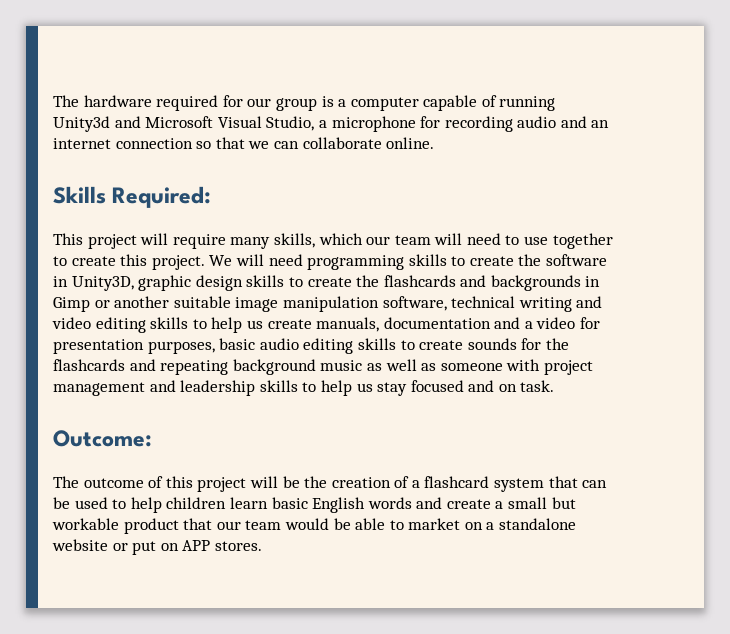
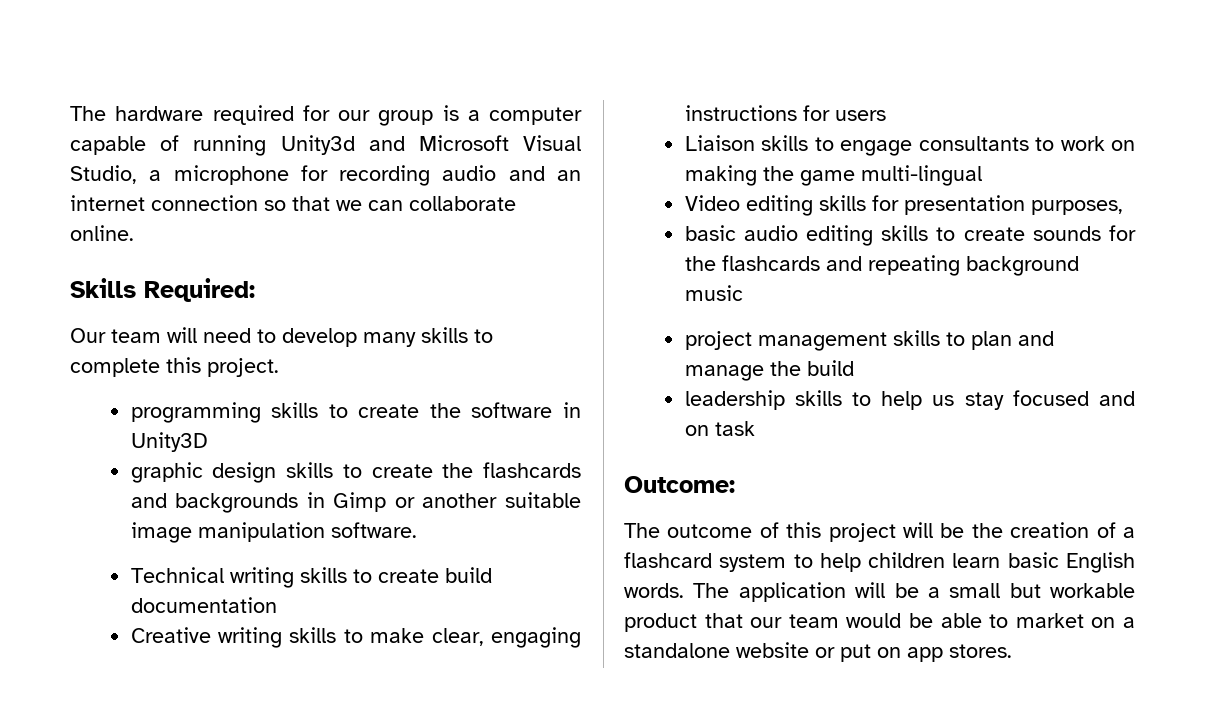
- This project will require many skills, which our team will need to use together to create this project. We will need programming skills to create the software in Unity3D, graphic design skills to create the flashcards and backgrounds in Gimp or another suitable image manipulation software, technical writing and video editing skills to help us create manuals, documentation and a video for presentation purposes, basic audio editing skills to create sounds for the flashcards and repeating background music as well as someone with project management and leadership skills to help us stay focused and on task.
+ Our team will need to develop many skills to complete this project.
+ programming skills to create the software in Unity3D
+ graphic design skills to create the flashcards and backgrounds in Gimp or another suitable image manipulation software.
+ Technical writing skills to create build documentation
+ Creative writing skills to make clear, engaging instructions for users
+ Liaison skills to engage consultants to work on making the game multi-lingual
+ Video editing skills for presentation purposes,
+ basic audio editing skills to create sounds for the flashcards and repeating background music
+ project management skills to plan and manage the build
+ leadership skills to help us stay focused and on task
- The outcome of this project will be the creation of a flashcard system that can be used to help children learn basic English words and create a small but workable product that our team would be able to market on a standalone website or put on APP stores.
+ The outcome of this project will be the creation of a flashcard system to help children learn basic English words. The application will be a small but workable product that our team would be able to market on a standalone website or put on app stores.

